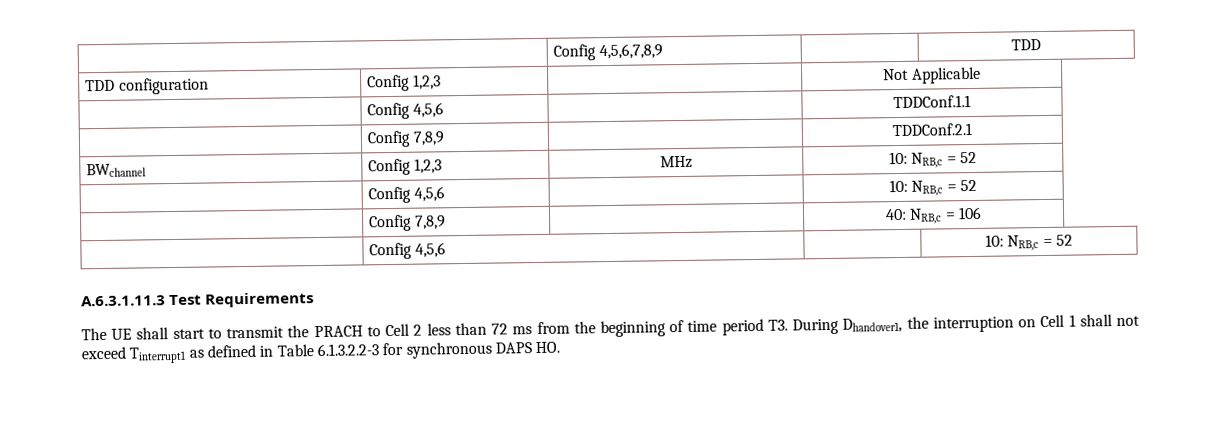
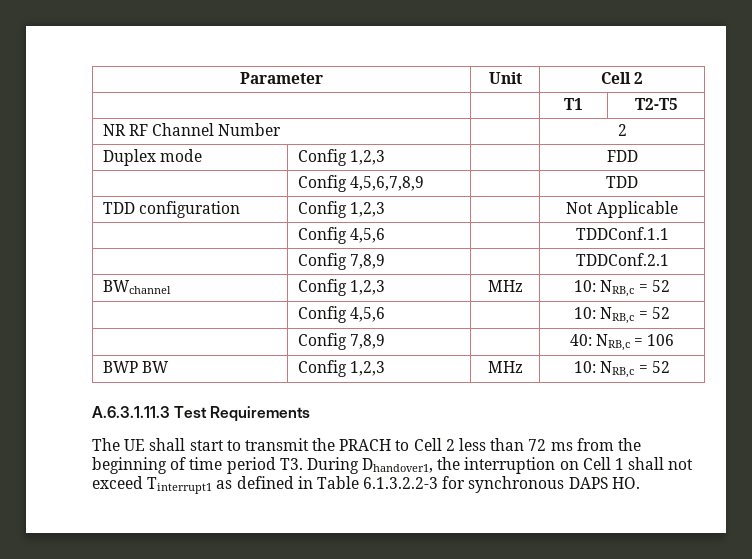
+ Parameter | Unit | Cell 2
+ | | T1 | T2-T5
+ NR RF Channel Number | | 2
+ Duplex mode | Config 1,2,3 | | FDD
  | Config 7,8,9 | | 40: NRB,c = 106
- | Config 4,5,6 | | 10: NRB,c = 52
+ BWP BW | Config 1,2,3 | MHz | 10: NRB,c = 52

